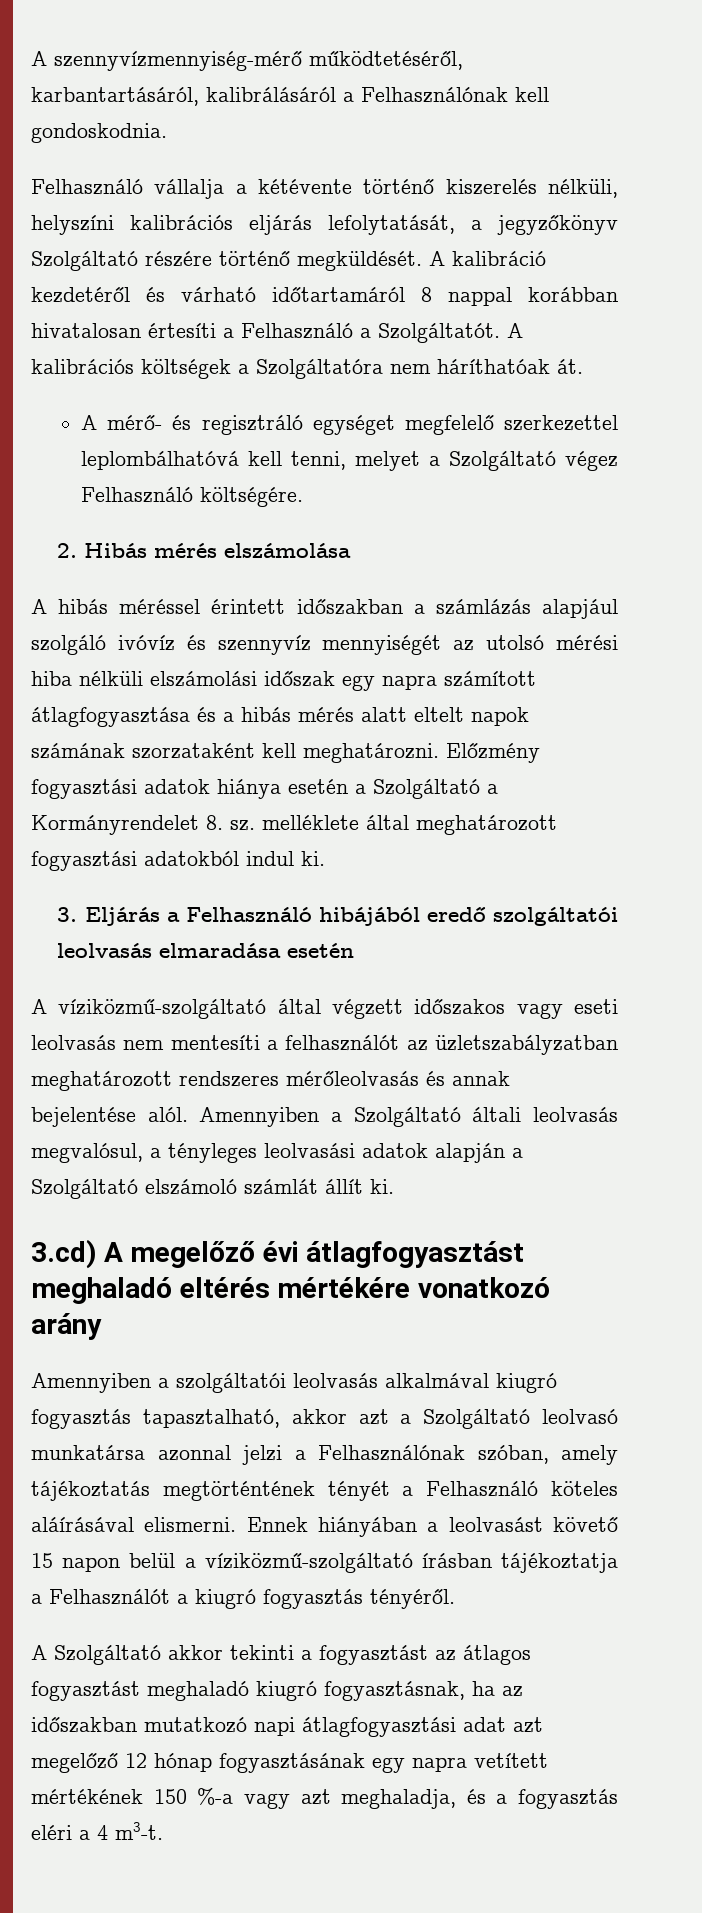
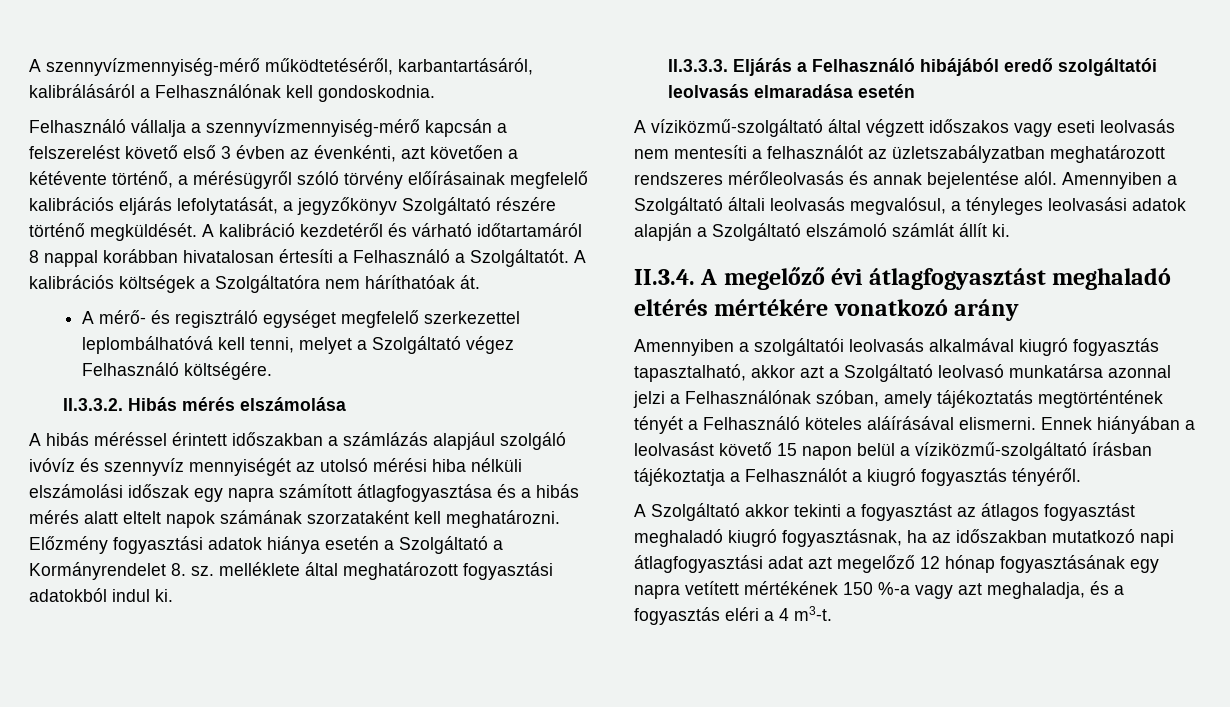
- Felhasználó vállalja a kétévente történő kiszerelés nélküli, helyszíni kalibrációs eljárás lefolytatását, a jegyzőkönyv Szolgáltató részére történő megküldését.
+ Felhasználó vállalja a szennyvízmennyiség-mérő kapcsán a felszerelést követő első 3 évben az évenkénti, azt követően a kétévente történő, a mérésügyről szóló törvény előírásainak megfelelő kalibrációs eljárás lefolytatását, a jegyzőkönyv Szolgáltató részére történő megküldését.
- 2. Hibás mérés elszámolása
+ II.3.3.2. Hibás mérés elszámolása
- 3. Eljárás a Felhasználó hibájából eredő szolgáltatói leolvasás elmaradása esetén
+ II.3.3.3. Eljárás a Felhasználó hibájából eredő szolgáltatói leolvasás elmaradása esetén
- 3.cd) A megelőző évi átlagfogyasztást meghaladó eltérés mértékére vonatkozó arány
+ II.3.4. A megelőző évi átlagfogyasztást meghaladó eltérés mértékére vonatkozó arány

